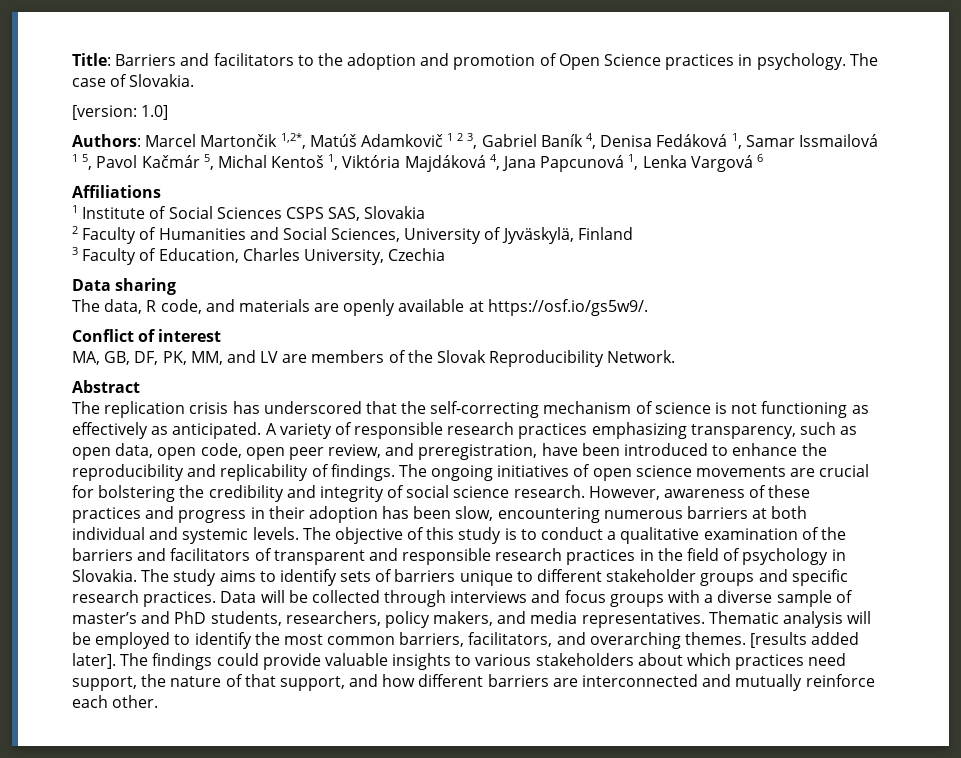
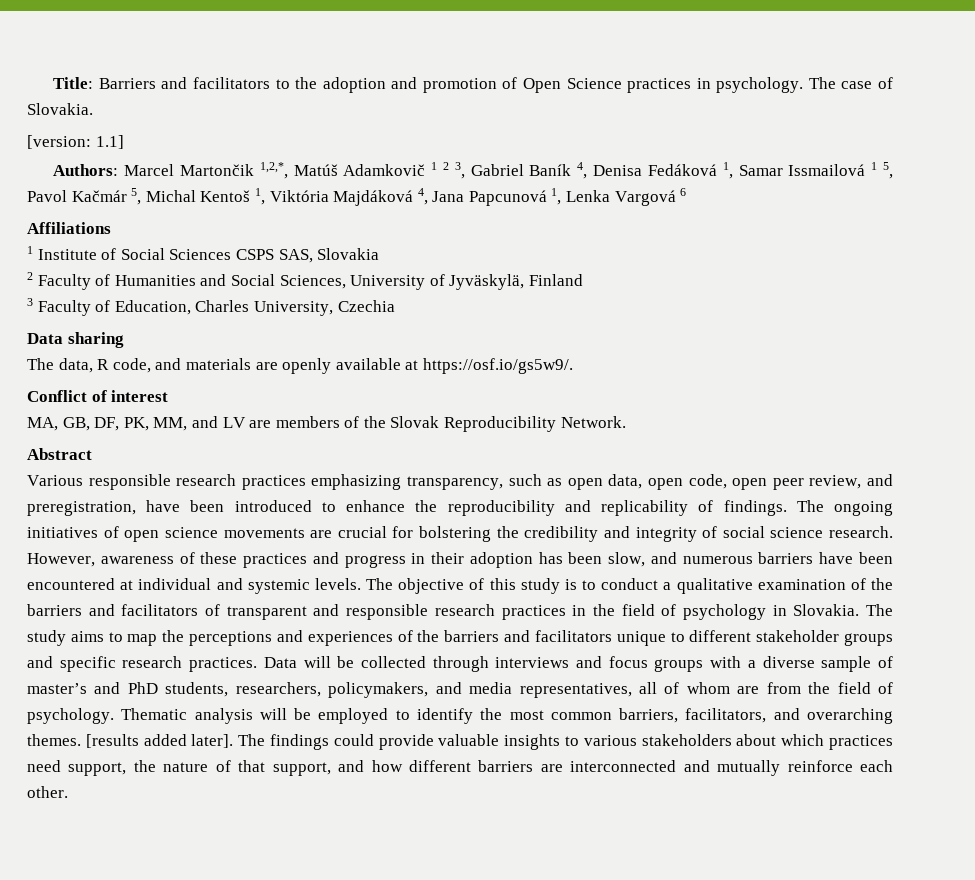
- [version: 1.0]
+ [version: 1.1]
- Authors: Marcel Martončik 1,2*, Matúš Adamkovič 1 2 3, Gabriel Baník 4, Denisa Fedáková 1, Samar Issmailová 1 5, Pavol Kačmár 5, Michal Kentoš 1, Viktória Majdáková 4, Jana Papcunová 1, Lenka Vargová 6
+ Authors: Marcel Martončik 1,2,*, Matúš Adamkovič 1 2 3, Gabriel Baník 4, Denisa Fedáková 1, Samar Issmailová 1 5, Pavol Kačmár 5, Michal Kentoš 1, Viktória Majdáková 4, Jana Papcunová 1, Lenka Vargová 6
- The replication crisis has underscored that the self-correcting mechanism of science is not functioning as effectively as anticipated. A variety of responsible research practices emphasizing transparency, such as open data, open code, open peer review, and preregistration, have been introduced to enhance the reproducibility and replicability of findings.
+ Various responsible research practices emphasizing transparency, such as open data, open code, open peer review, and preregistration, have been introduced to enhance the reproducibility and replicability of findings.
- However, awareness of these practices and progress in their adoption has been slow, encountering numerous barriers at both individual and systemic levels.
+ However, awareness of these practices and progress in their adoption has been slow, and numerous barriers have been encountered at individual and systemic levels.
- The study aims to identify sets of barriers unique to different stakeholder groups and specific research practices.
+ The study aims to map the perceptions and experiences of the barriers and facilitators unique to different stakeholder groups and specific research practices.
- Data will be collected through interviews and focus groups with a diverse sample of master’s and PhD students, researchers, policy makers, and media representatives.
+ Data will be collected through interviews and focus groups with a diverse sample of master’s and PhD students, researchers, policymakers, and media representatives, all of whom are from the field of psychology.

